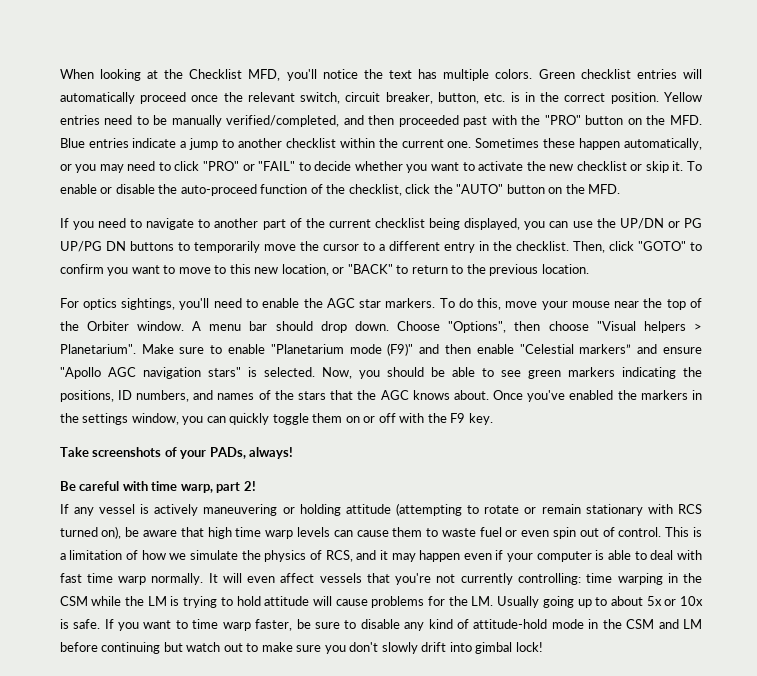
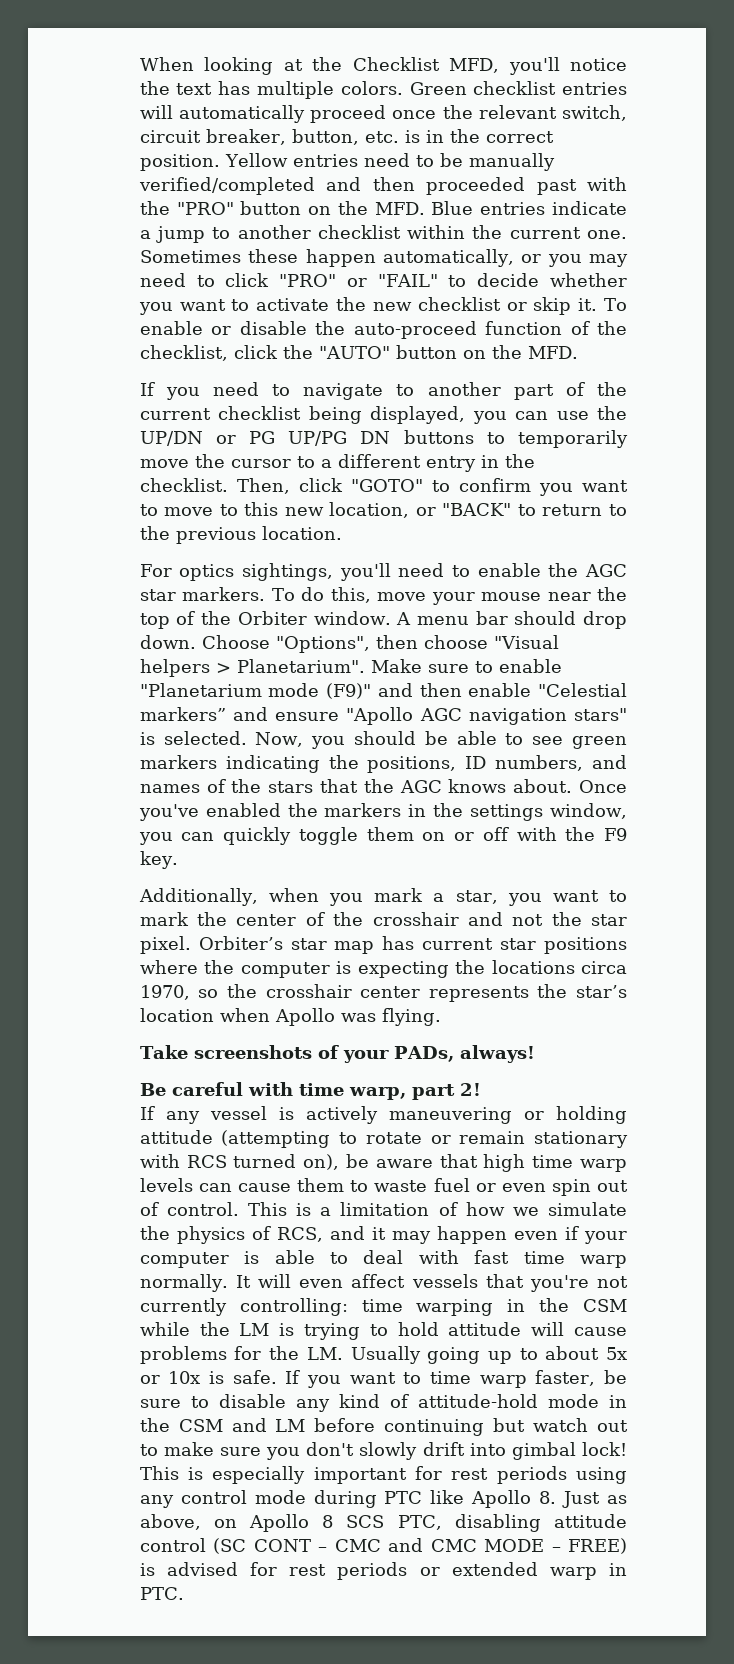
- Yellow entries need to be manually verified/completed, and then proceeded past with the "PRO" button on the MFD. Blue entries indicate a jump to another checklist within the current one.
+ Yellow entries need to be manually verified/completed and then proceeded past with the "PRO" button on the MFD. Blue entries indicate a jump to another checklist within the current one.
+ Additionally, when you mark a star, you want to mark the center of the crosshair and not the star pixel. Orbiter’s star map has current star positions where the computer is expecting the locations circa 1970, so the crosshair center represents the star’s location when Apollo was flying.
+ This is especially important for rest periods using any control mode during PTC like Apollo 8. Just as above, on Apollo 8 SCS PTC, disabling attitude control (SC CONT – CMC and CMC MODE – FREE) is advised for rest periods or extended warp in PTC.

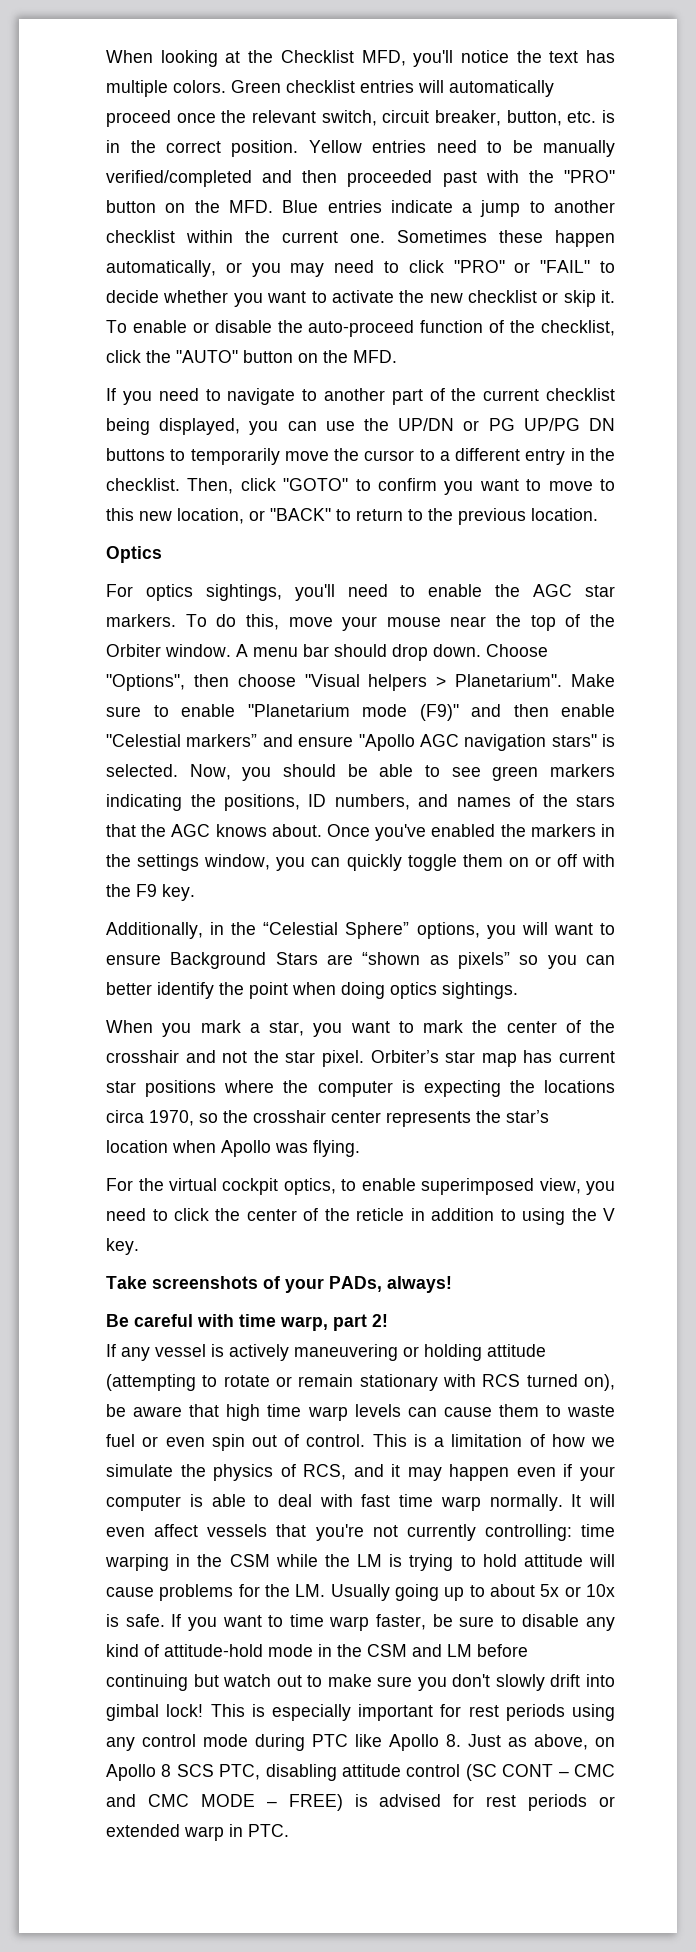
+ Optics
- Additionally, when you mark a star, you want to mark the center of the crosshair and not the star pixel.
+ Additionally, in the “Celestial Sphere” options, you will want to ensure Background Stars are “shown as pixels” so you can better identify the point when doing optics sightings.
+ When you mark a star, you want to mark the center of the crosshair and not the star pixel.
+ For the virtual cockpit optics, to enable superimposed view, you need to click the center of the reticle in addition to using the V key.

